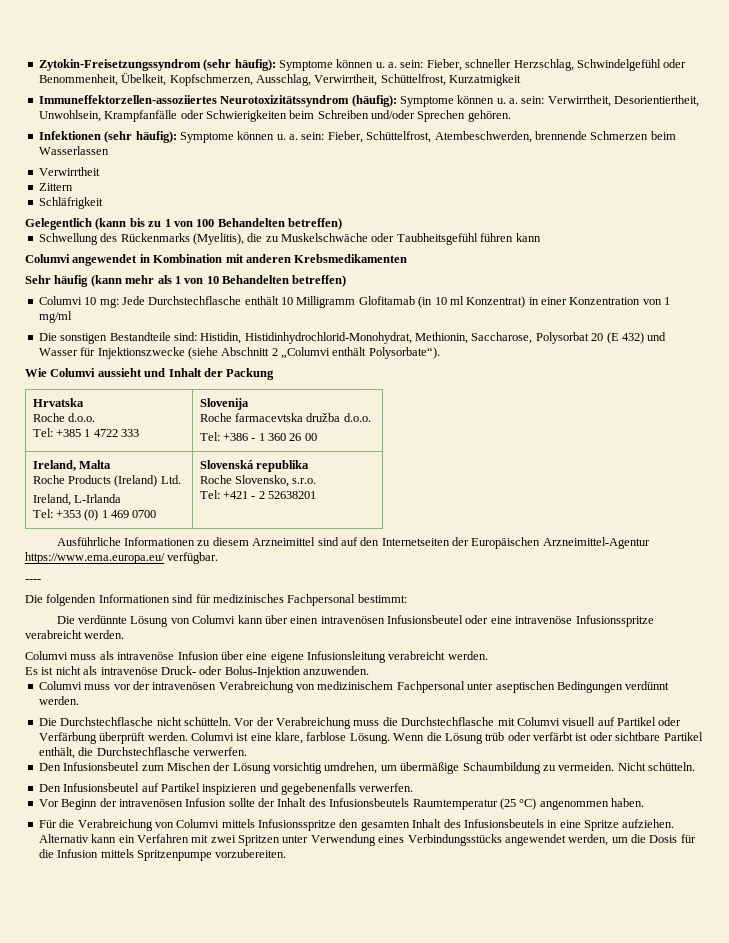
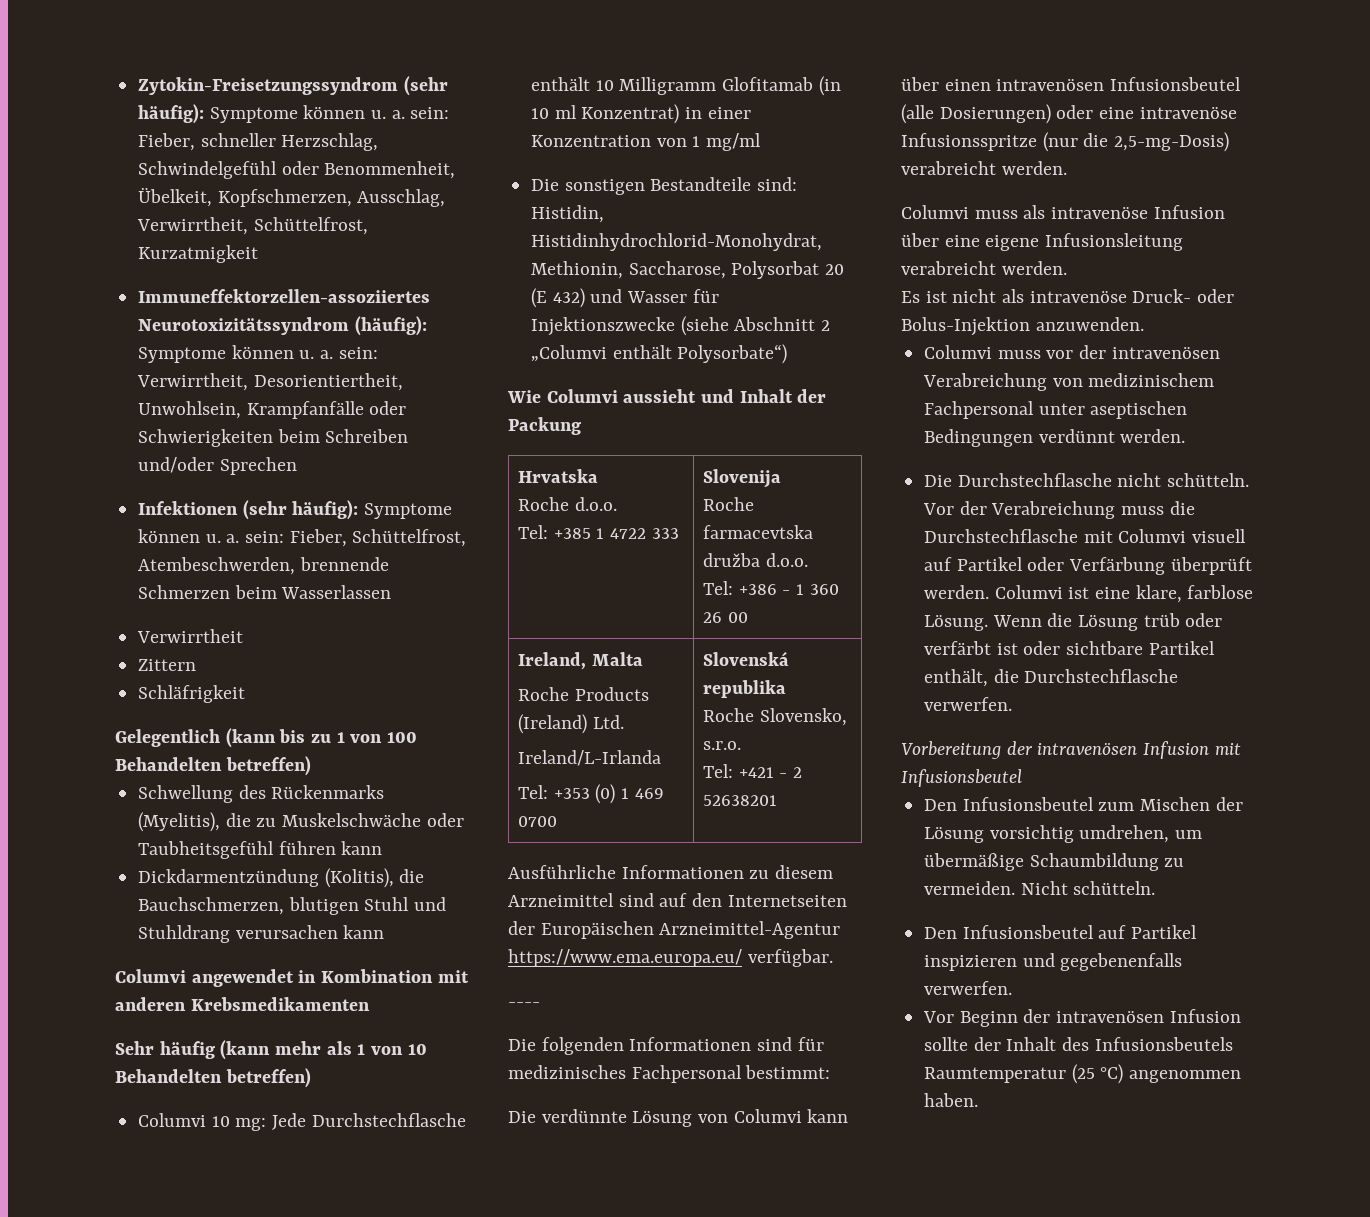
- Immuneffektorzellen-assoziiertes Neurotoxizitätssyndrom (häufig): Symptome können u. a. sein: Verwirrtheit, Desorientiertheit, Unwohlsein, Krampfanfälle oder Schwierigkeiten beim Schreiben und/oder Sprechen gehören.
+ Immuneffektorzellen-assoziiertes Neurotoxizitätssyndrom (häufig): Symptome können u. a. sein: Verwirrtheit, Desorientiertheit, Unwohlsein, Krampfanfälle oder Schwierigkeiten beim Schreiben und/oder Sprechen
+ Dickdarmentzündung (Kolitis), die Bauchschmerzen, blutigen Stuhl und Stuhldrang verursachen kann
- Die sonstigen Bestandteile sind: Histidin, Histidinhydrochlorid-Monohydrat, Methionin, Saccharose, Polysorbat 20 (E 432) und Wasser für Injektionszwecke (siehe Abschnitt 2 „Columvi enthält Polysorbate“).
+ Die sonstigen Bestandteile sind: Histidin, Histidinhydrochlorid-Monohydrat, Methionin, Saccharose, Polysorbat 20 (E 432) und Wasser für Injektionszwecke (siehe Abschnitt 2 „Columvi enthält Polysorbate“)
  Ireland, Malta
  Roche Products (Ireland) Ltd.
- Ireland, L-Irlanda
+ Ireland/L-Irlanda
- Die verdünnte Lösung von Columvi kann über einen intravenösen Infusionsbeutel oder eine intravenöse Infusionsspritze verabreicht werden.
+ Die verdünnte Lösung von Columvi kann über einen intravenösen Infusionsbeutel (alle Dosierungen) oder eine intravenöse Infusionsspritze (nur die 2,5-mg-Dosis) verabreicht werden.
+ Vorbereitung der intravenösen Infusion mit Infusionsbeutel
- Für die Verabreichung von Columvi mittels Infusionsspritze den gesamten Inhalt des Infusionsbeutels in eine Spritze aufziehen. Alternativ kann ein Verfahren mit zwei Spritzen unter Verwendung eines Verbindungsstücks angewendet werden, um die Dosis für die Infusion mittels Spritzenpumpe vorzubereiten.

